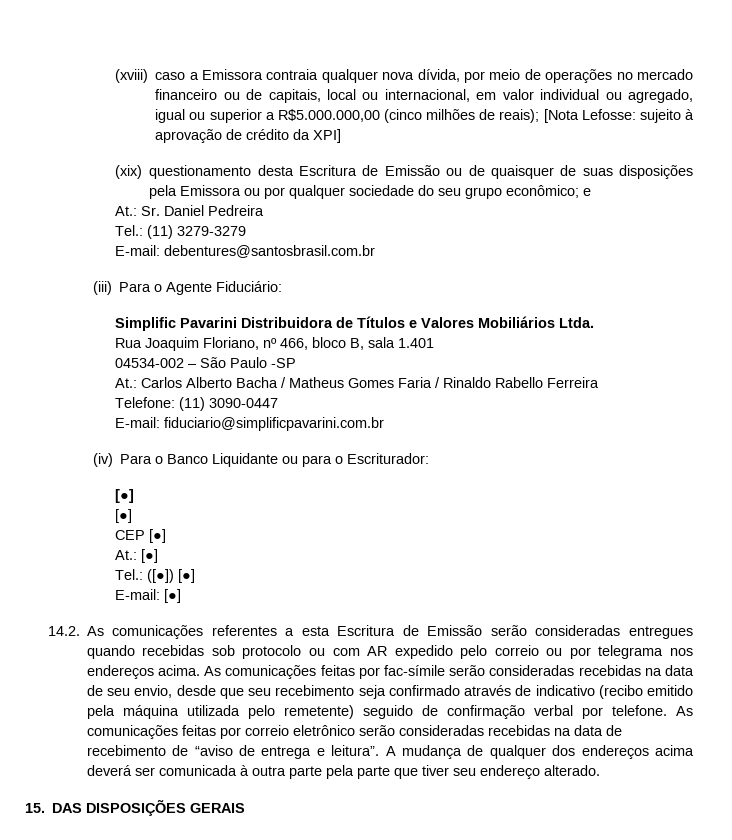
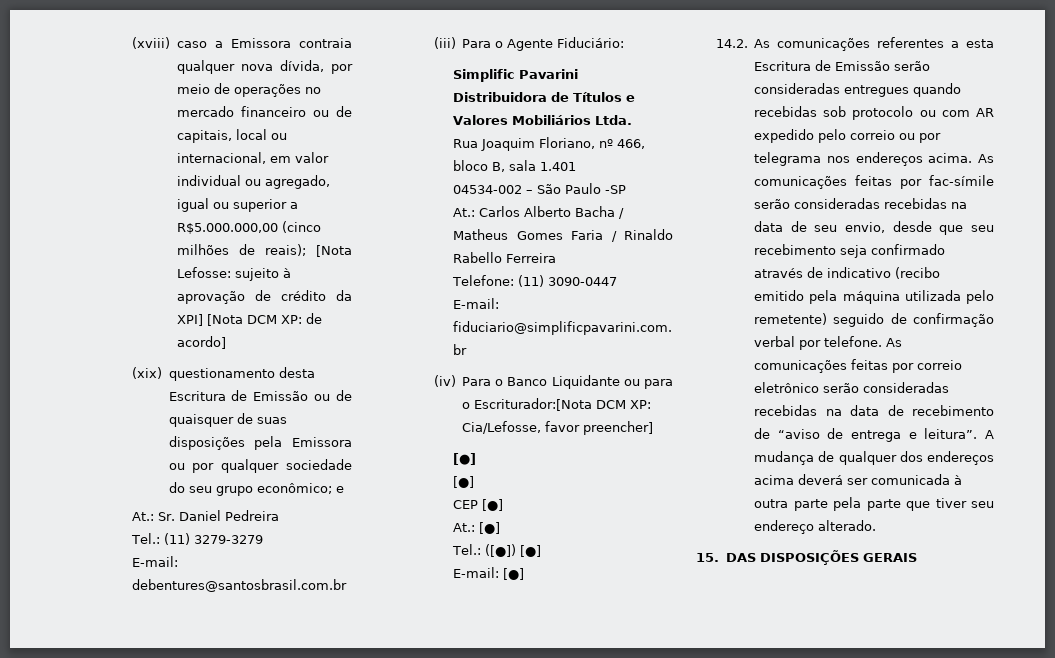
- (xviii) caso a Emissora contraia qualquer nova dívida, por meio de operações no mercado financeiro ou de capitais, local ou internacional, em valor individual ou agregado, igual ou superior a R$5.000.000,00 (cinco milhões de reais); [Nota Lefosse: sujeito à aprovação de crédito da XPI]
+ (xviii) caso a Emissora contraia qualquer nova dívida, por meio de operações no mercado financeiro ou de capitais, local ou internacional, em valor individual ou agregado, igual ou superior a R$5.000.000,00 (cinco milhões de reais); [Nota Lefosse: sujeito à aprovação de crédito da XPI] [Nota DCM XP: de acordo]
- (iv) Para o Banco Liquidante ou para o Escriturador:
+ (iv) Para o Banco Liquidante ou para o Escriturador:[Nota DCM XP: Cia/Lefosse, favor preencher]

